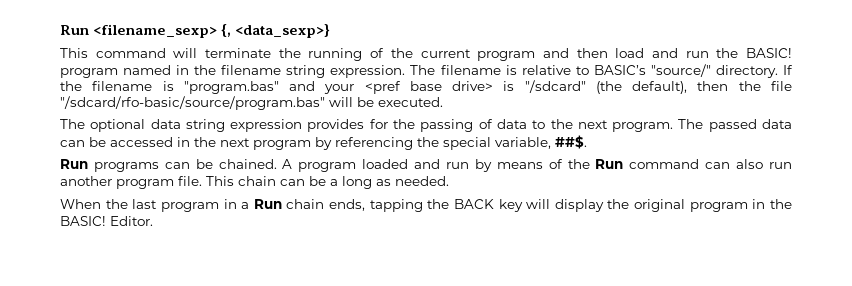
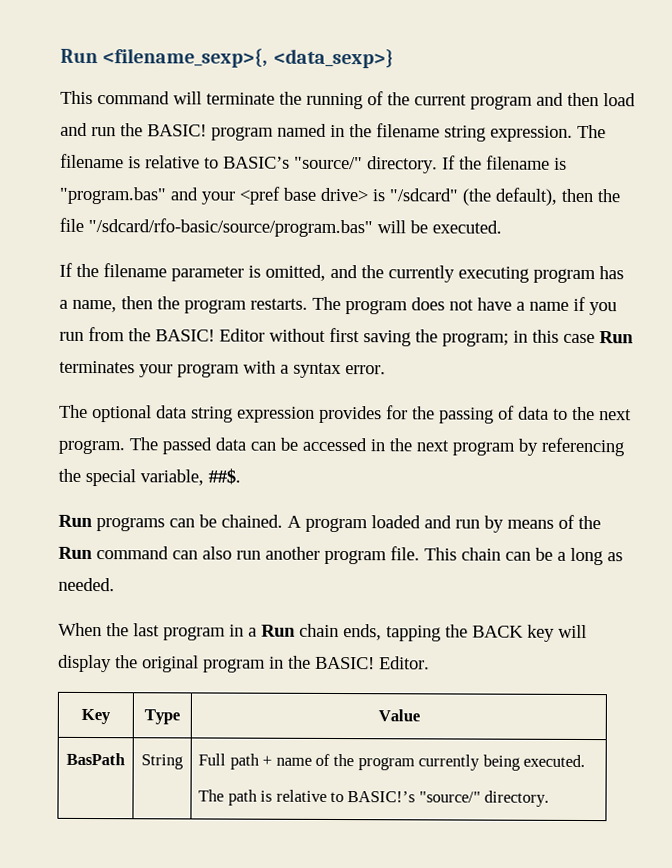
- Run <filename_sexp> {, <data_sexp>}
+ Run <filename_sexp>{, <data_sexp>}
+ If the filename parameter is omitted, and the currently executing program has a name, then the program restarts. The program does not have a name if you run from the BASIC! Editor without first saving the program; in this case Run terminates your program with a syntax error.
+ Key | Type | Value
+ BasPath | String | Full path + name of the program currently being executed.
+ The path is relative to BASIC!’s "source/" directory.

